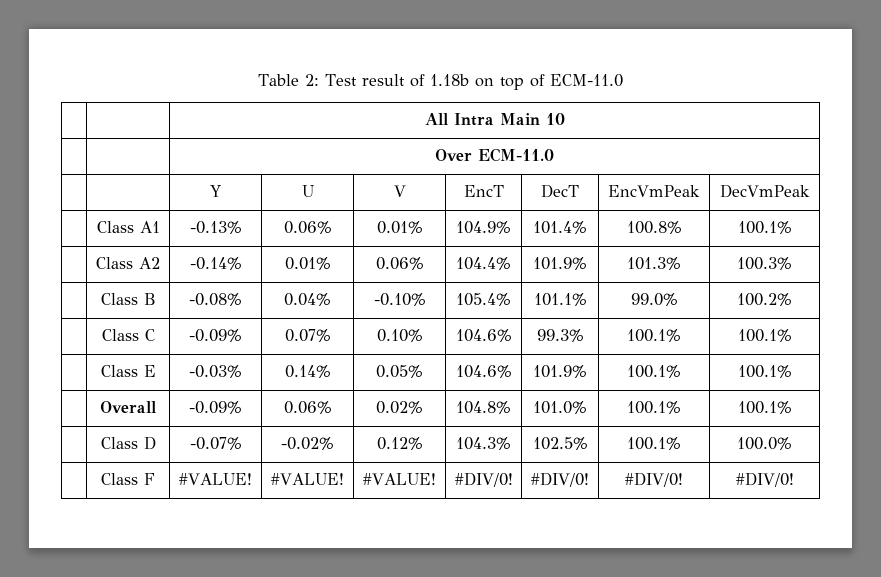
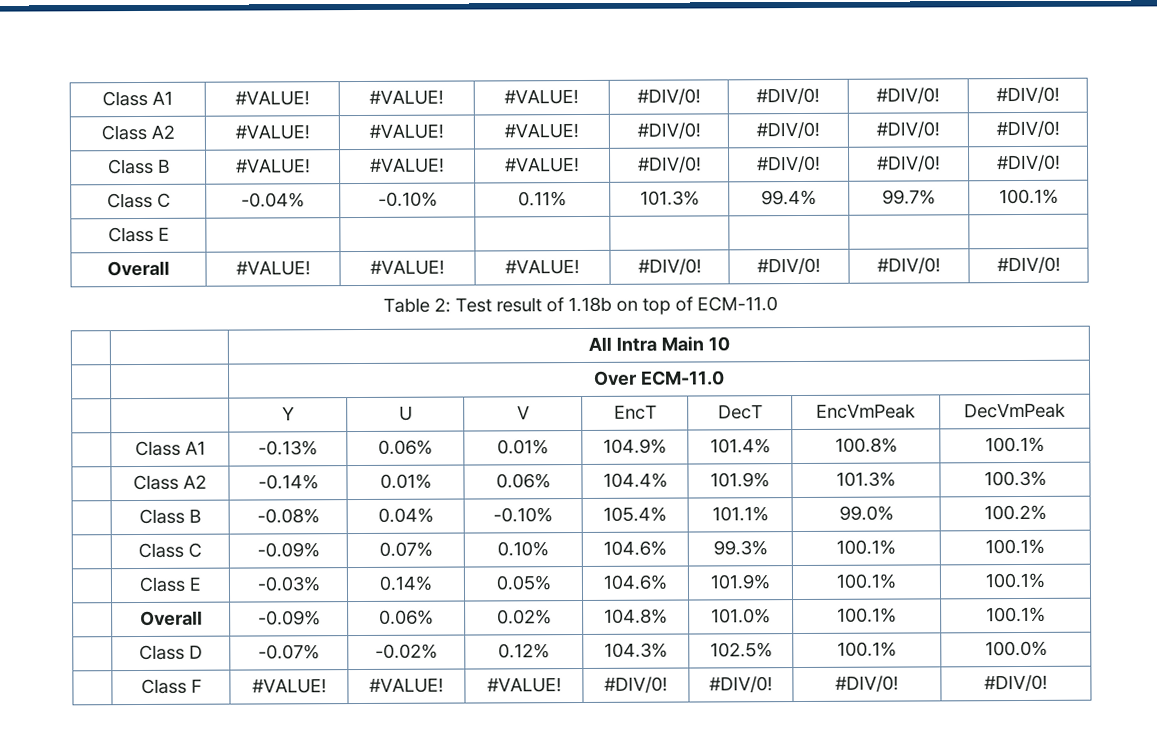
+ Class A1 | #VALUE! | #VALUE! | #VALUE! | #DIV/0! | #DIV/0! | #DIV/0! | #DIV/0!
+ Class A2 | #VALUE! | #VALUE! | #VALUE! | #DIV/0! | #DIV/0! | #DIV/0! | #DIV/0!
+ Class B | #VALUE! | #VALUE! | #VALUE! | #DIV/0! | #DIV/0! | #DIV/0! | #DIV/0!
+ Class C | -0.04% | -0.10% | 0.11% | 101.3% | 99.4% | 99.7% | 100.1%
+ Class E | | | | | | |
+ Overall | #VALUE! | #VALUE! | #VALUE! | #DIV/0! | #DIV/0! | #DIV/0! | #DIV/0!

